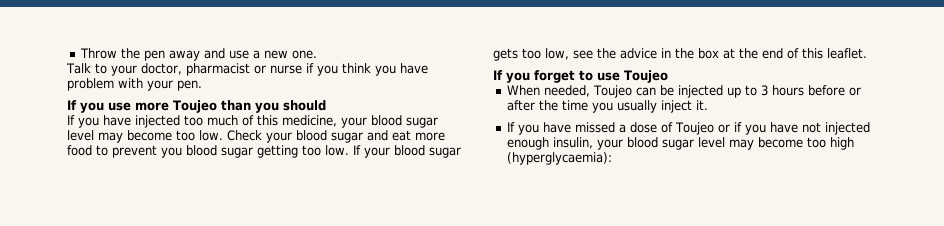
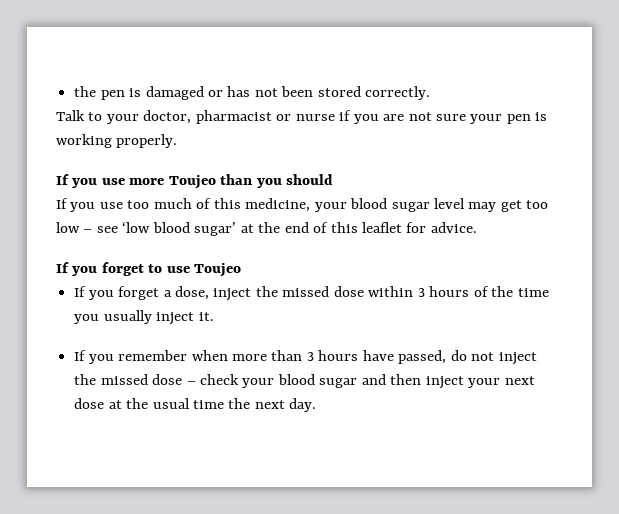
- Throw the pen away and use a new one.
+ the pen is damaged or has not been stored correctly.
- Talk to your doctor, pharmacist or nurse if you think you have problem with your pen.
+ Talk to your doctor, pharmacist or nurse if you are not sure your pen is working properly.
- If you have injected too much of this medicine, your blood sugar level may become too low. Check your blood sugar and eat more food to prevent you blood sugar getting too low. If your blood sugar gets too low, see the advice in the box at the end of this leaflet.
+ If you use too much of this medicine, your blood sugar level may get too low – see ‘low blood sugar’ at the end of this leaflet for advice.
- When needed, Toujeo can be injected up to 3 hours before or after the time you usually inject it.
+ If you forget a dose, inject the missed dose within 3 hours of the time you usually inject it.
- If you have missed a dose of Toujeo or if you have not injected enough insulin, your blood sugar level may become too high (hyperglycaemia):
+ If you remember when more than 3 hours have passed, do not inject the missed dose – check your blood sugar and then inject your next dose at the usual time the next day.

